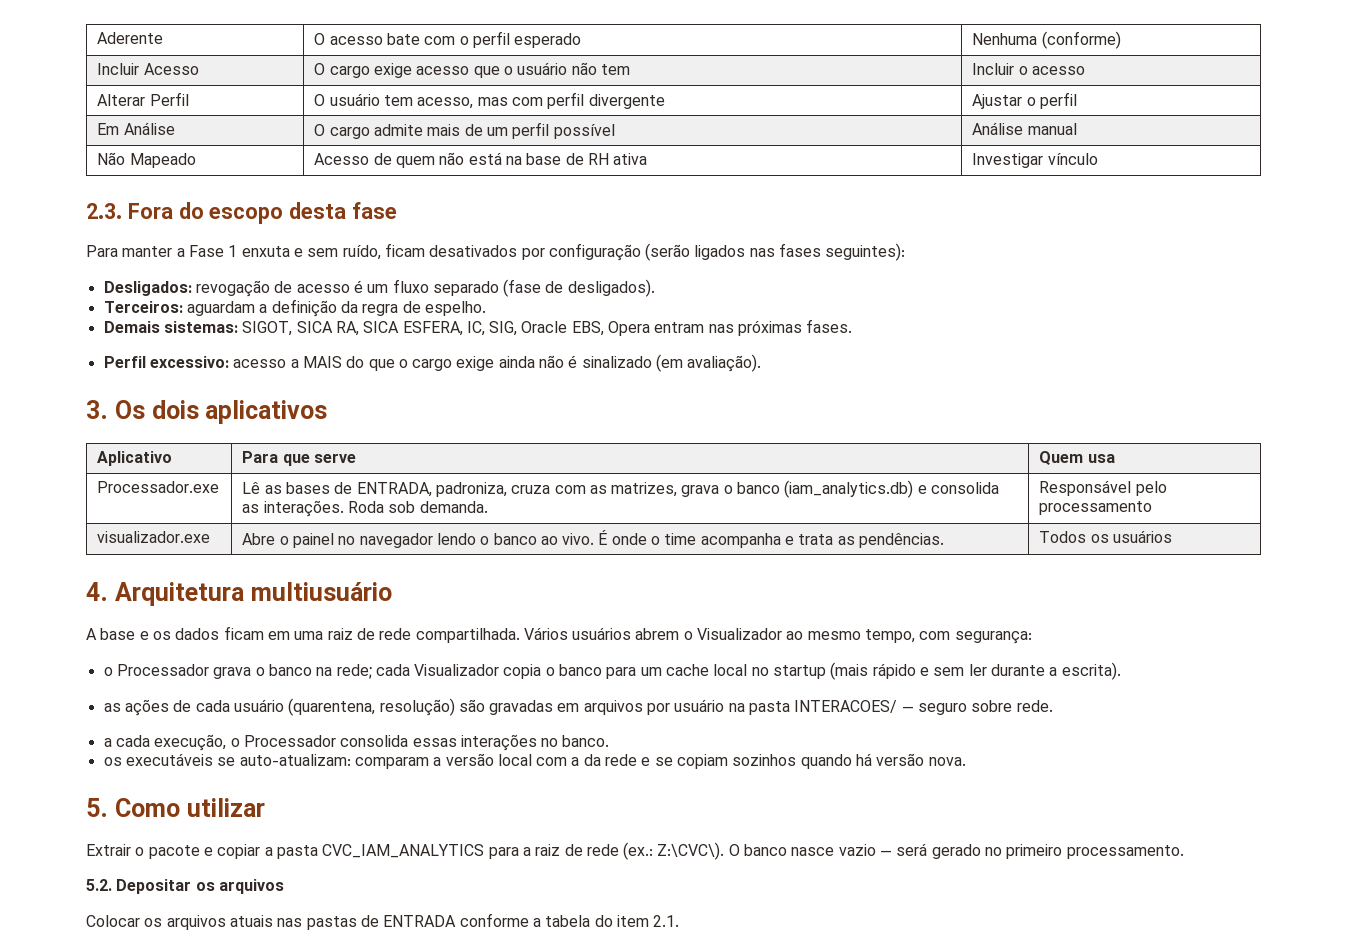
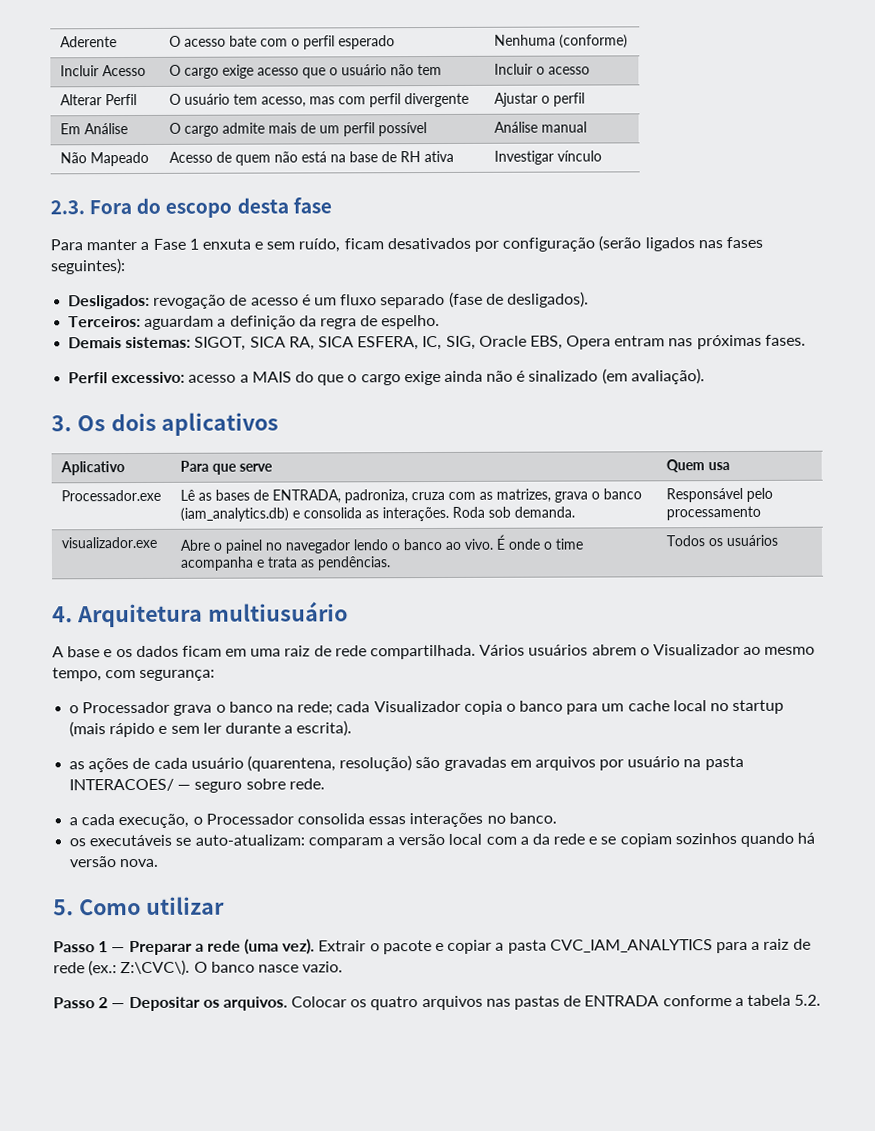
+ Passo 1 — Preparar a rede (uma vez).
- O banco nasce vazio — será gerado no primeiro processamento.
- 5.2. Depositar os arquivos
- Colocar os arquivos atuais nas pastas de ENTRADA conforme a tabela do item 2.1.
+ O banco nasce vazio.
+ Passo 2 — Depositar os arquivos. Colocar os quatro arquivos nas pastas de ENTRADA conforme a tabela 5.2.

